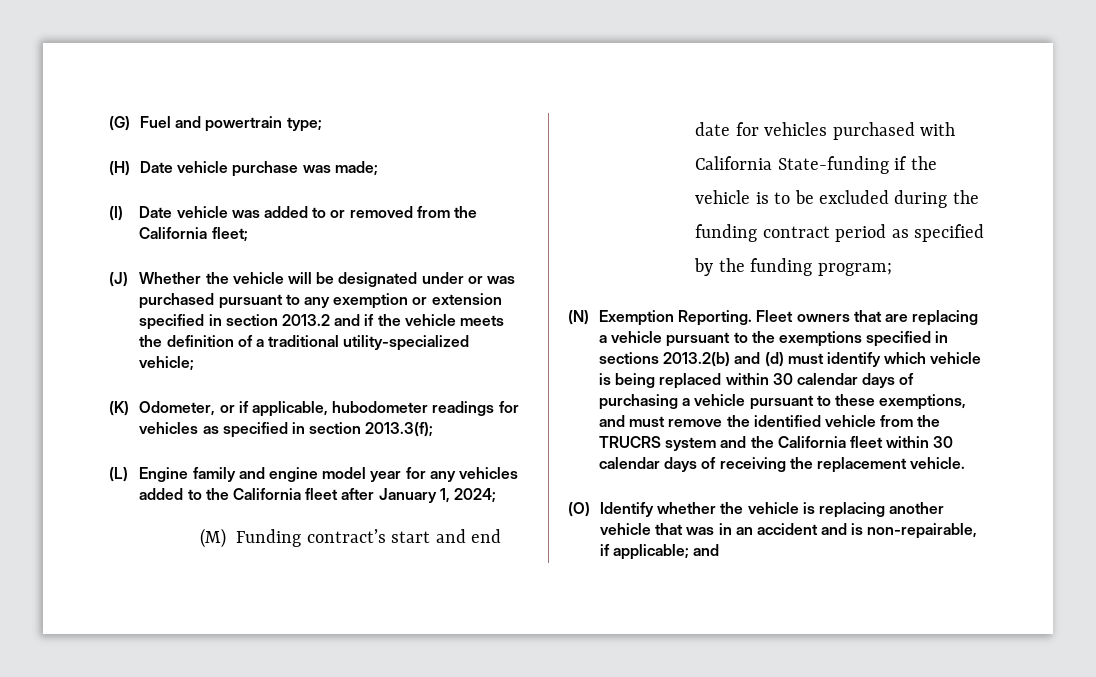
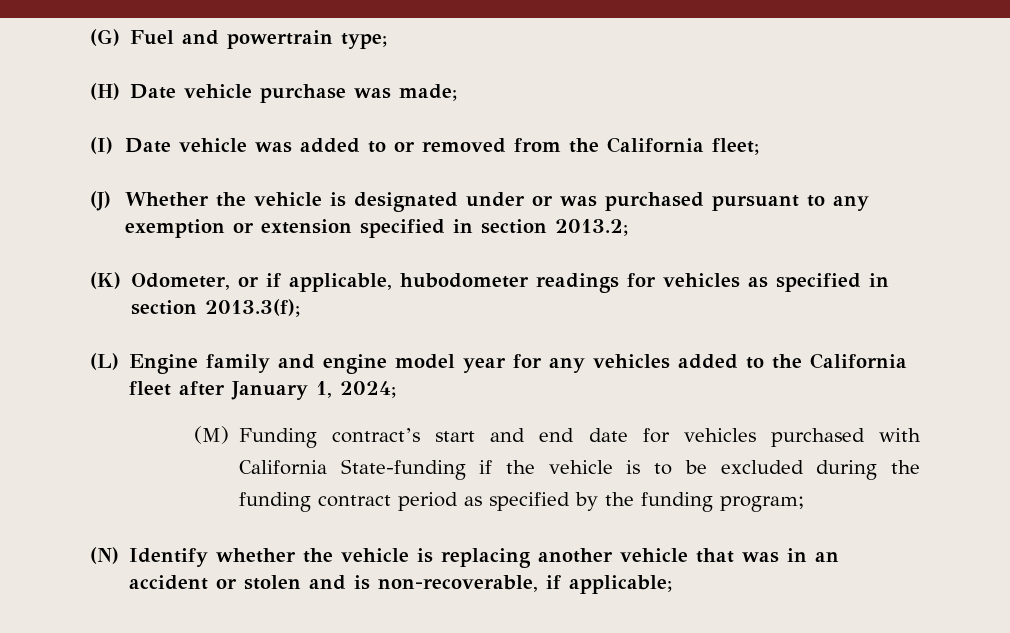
- (J) Whether the vehicle will be designated under or was purchased pursuant to any exemption or extension specified in section 2013.2 and if the vehicle meets the definition of a traditional utility-specialized vehicle;
+ (J) Whether the vehicle is designated under or was purchased pursuant to any exemption or extension specified in section 2013.2;
- (N) Exemption Reporting. Fleet owners that are replacing a vehicle pursuant to the exemptions specified in sections 2013.2(b) and (d) must identify which vehicle is being replaced within 30 calendar days of purchasing a vehicle pursuant to these exemptions, and must remove the identified vehicle from the TRUCRS system and the California fleet within 30 calendar days of receiving the replacement vehicle.
- (O) Identify whether the vehicle is replacing another vehicle that was in an accident and is non-repairable, if applicable; and
+ (N) Identify whether the vehicle is replacing another vehicle that was in an accident or stolen and is non-recoverable, if applicable;

